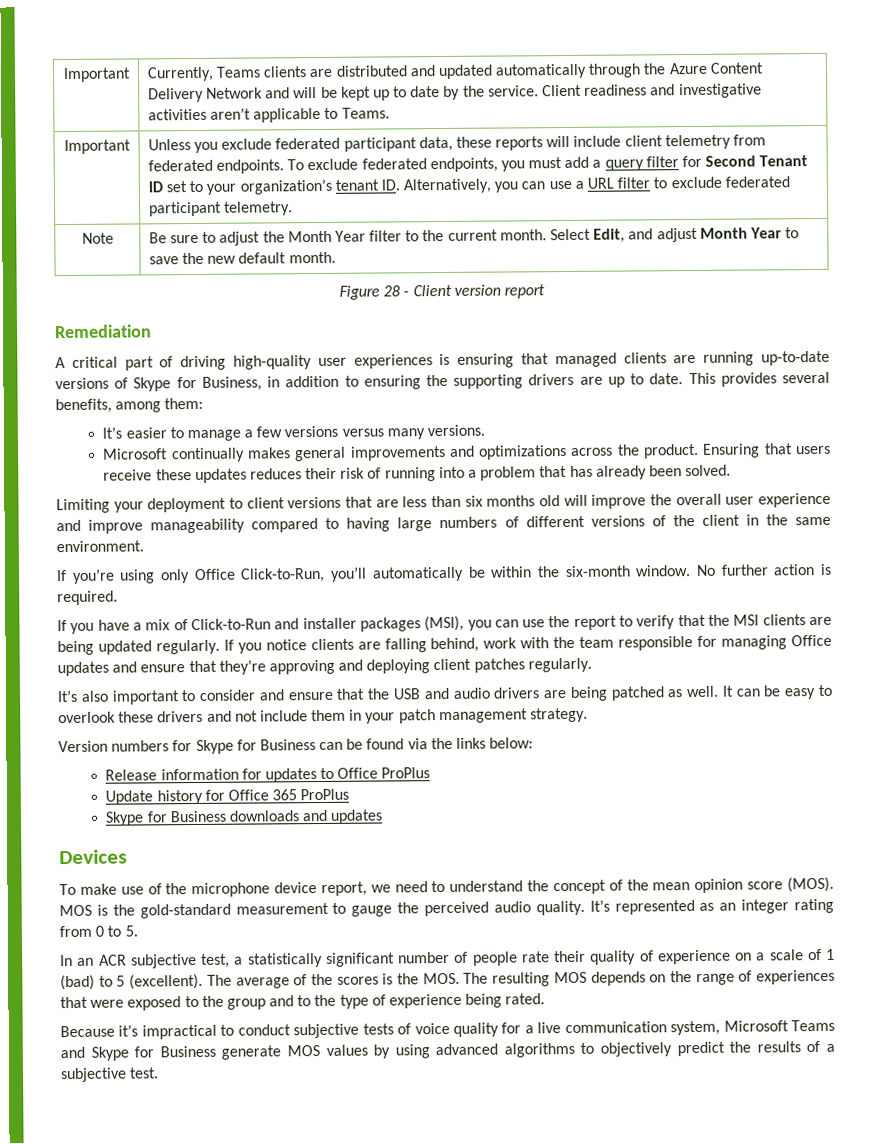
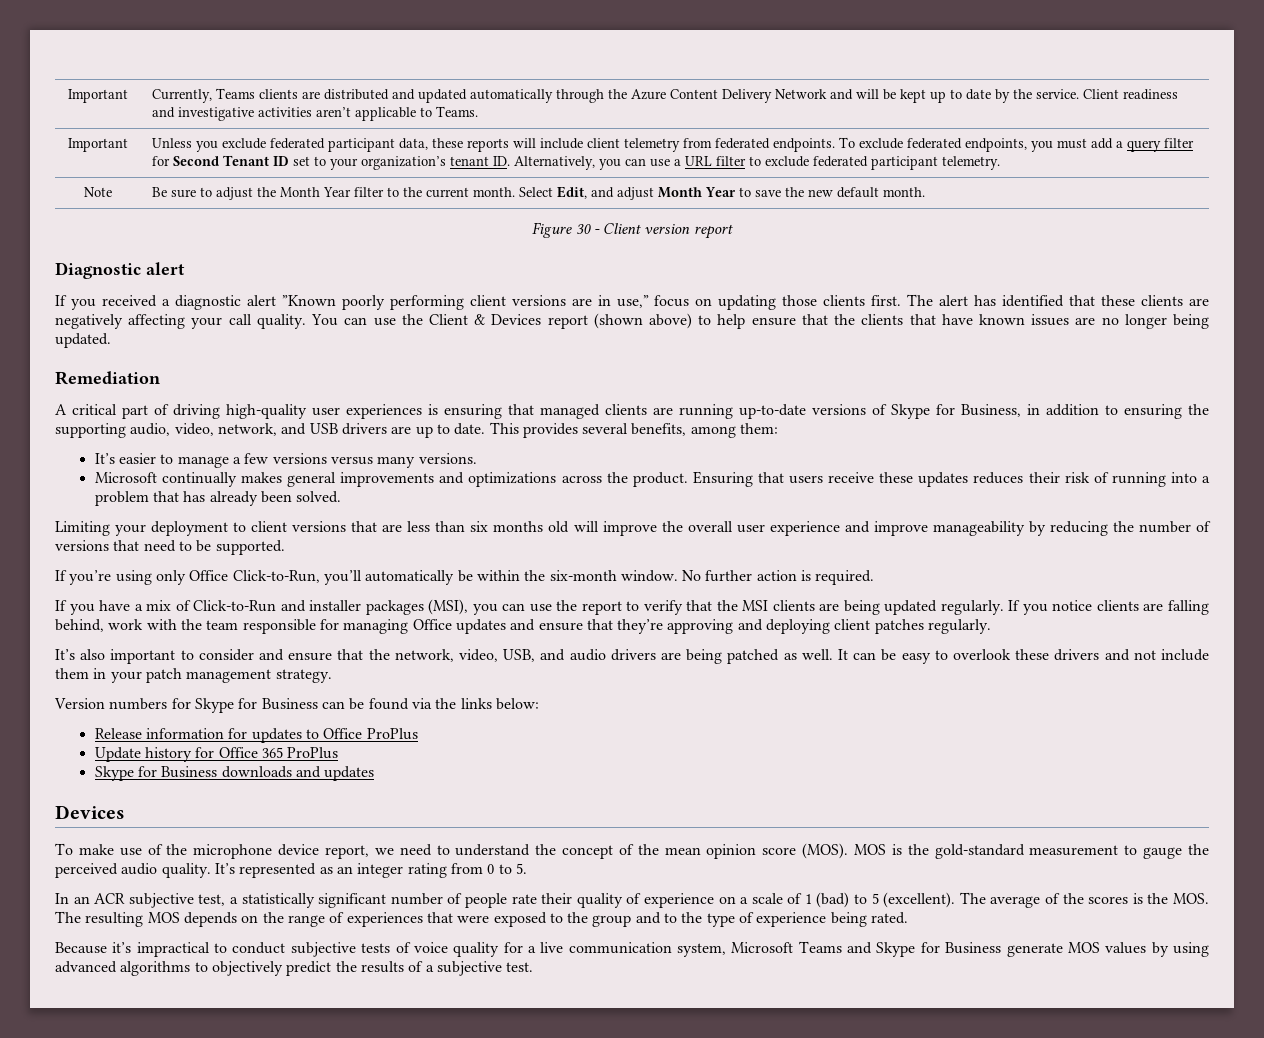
- Figure 28 - Client version report
+ Figure 30 - Client version report
+ Diagnostic alert
+ If you received a diagnostic alert ”Known poorly performing client versions are in use,” focus on updating those clients first. The alert has identified that these clients are negatively affecting your call quality. You can use the Client & Devices report (shown above) to help ensure that the clients that have known issues are no longer being updated.
- A critical part of driving high-quality user experiences is ensuring that managed clients are running up-to-date versions of Skype for Business, in addition to ensuring the supporting drivers are up to date.
+ A critical part of driving high-quality user experiences is ensuring that managed clients are running up-to-date versions of Skype for Business, in addition to ensuring the supporting audio, video, network, and USB drivers are up to date.
- Limiting your deployment to client versions that are less than six months old will improve the overall user experience and improve manageability compared to having large numbers of different versions of the client in the same environment.
+ Limiting your deployment to client versions that are less than six months old will improve the overall user experience and improve manageability by reducing the number of versions that need to be supported.
- It’s also important to consider and ensure that the USB and audio drivers are being patched as well.
+ It’s also important to consider and ensure that the network, video, USB, and audio drivers are being patched as well.

